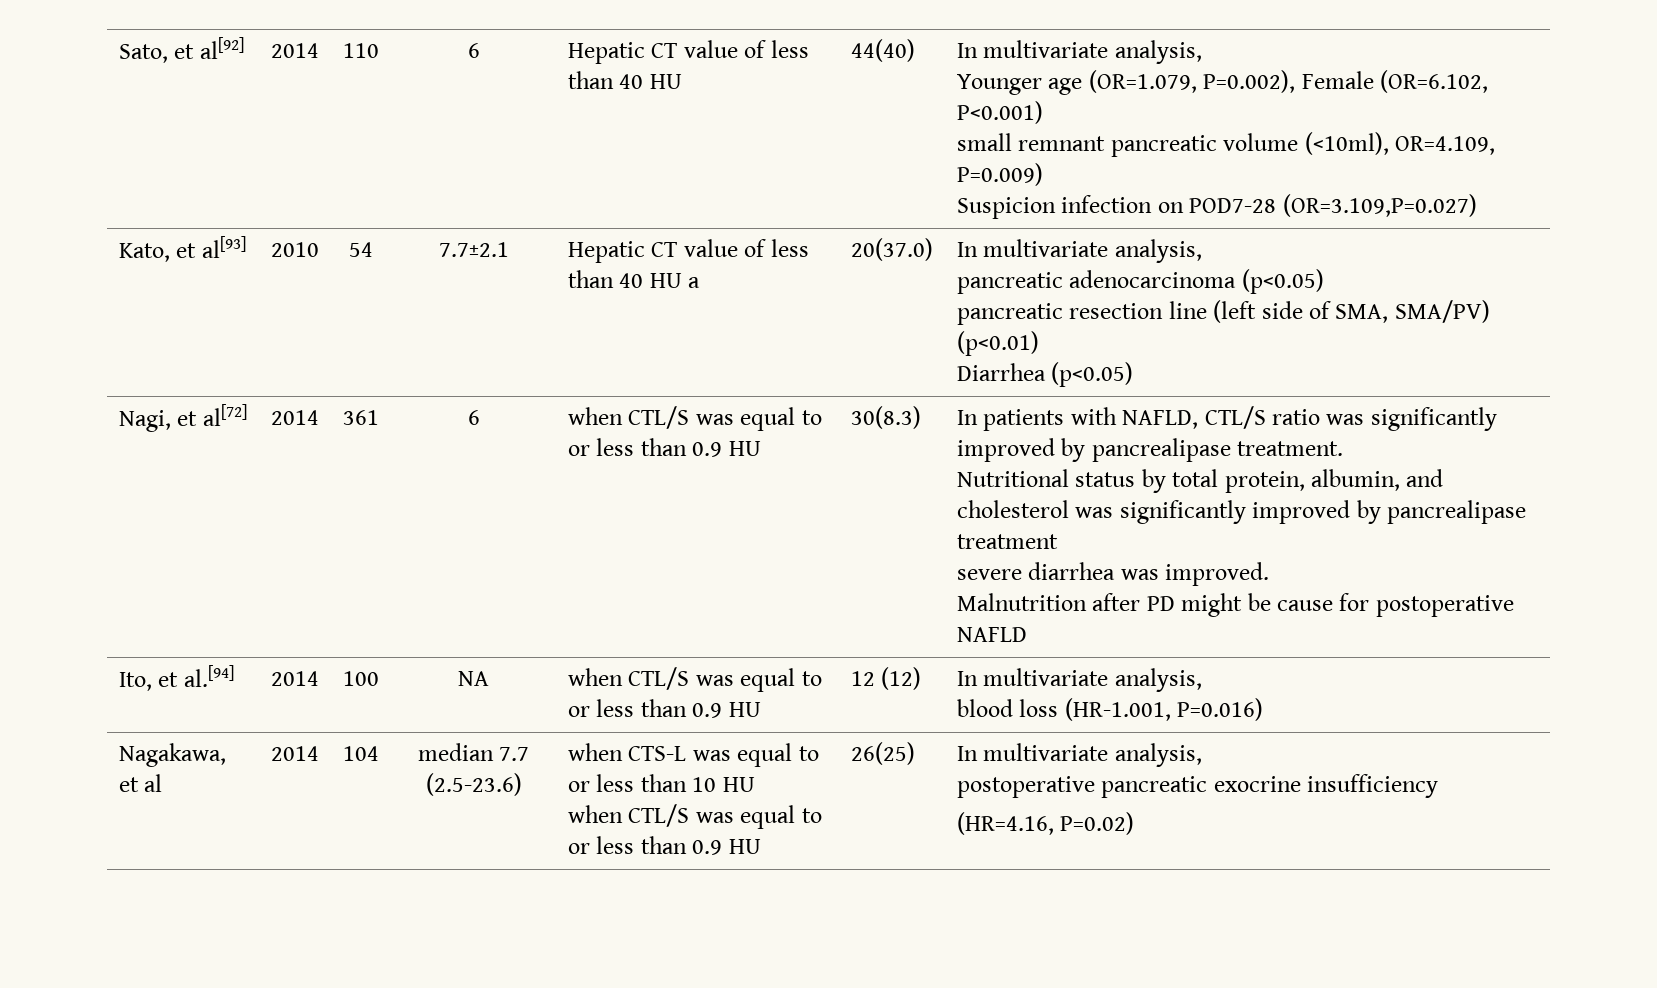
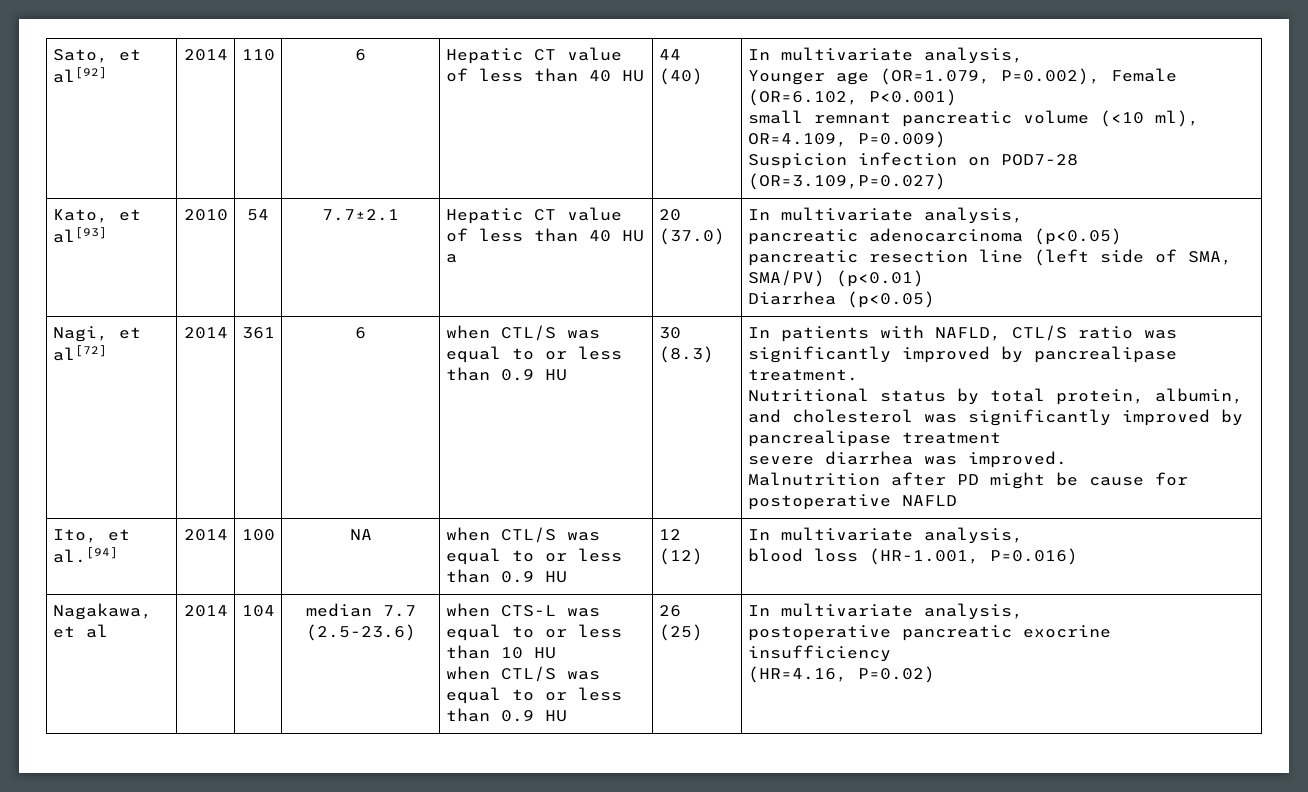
- Sato, et al[92] | 2014 | 110 | 6 | Hepatic CT value of less than 40 HU | 44(40) | In multivariate analysis,
+ Sato, et al[92] | 2014 | 110 | 6 | Hepatic CT value of less than 40 HU | 44 (40) | In multivariate analysis,
  Younger age (OR=1.079, P=0.002), Female (OR=6.102, P<0.001)
- small remnant pancreatic volume (<10ml), OR=4.109, P=0.009)
+ small remnant pancreatic volume (<10 ml), OR=4.109, P=0.009)
- Kato, et al[93] | 2010 | 54 | 7.7±2.1 | Hepatic CT value of less than 40 HU a | 20(37.0) | In multivariate analysis,
+ Kato, et al[93] | 2010 | 54 | 7.7±2.1 | Hepatic CT value of less than 40 HU a | 20 (37.0) | In multivariate analysis,
- 30(8.3)
+ 30 (8.3)
  Nagakawa, et al | 2014 | 104 | median 7.7 (2.5-23.6) | when CTS-L was equal to or less than 10 HU
- when CTL/S was equal to or less than 0.9 HU | 26(25) | In multivariate analysis,
+ when CTL/S was equal to or less than 0.9 HU | 26 (25) | In multivariate analysis,

